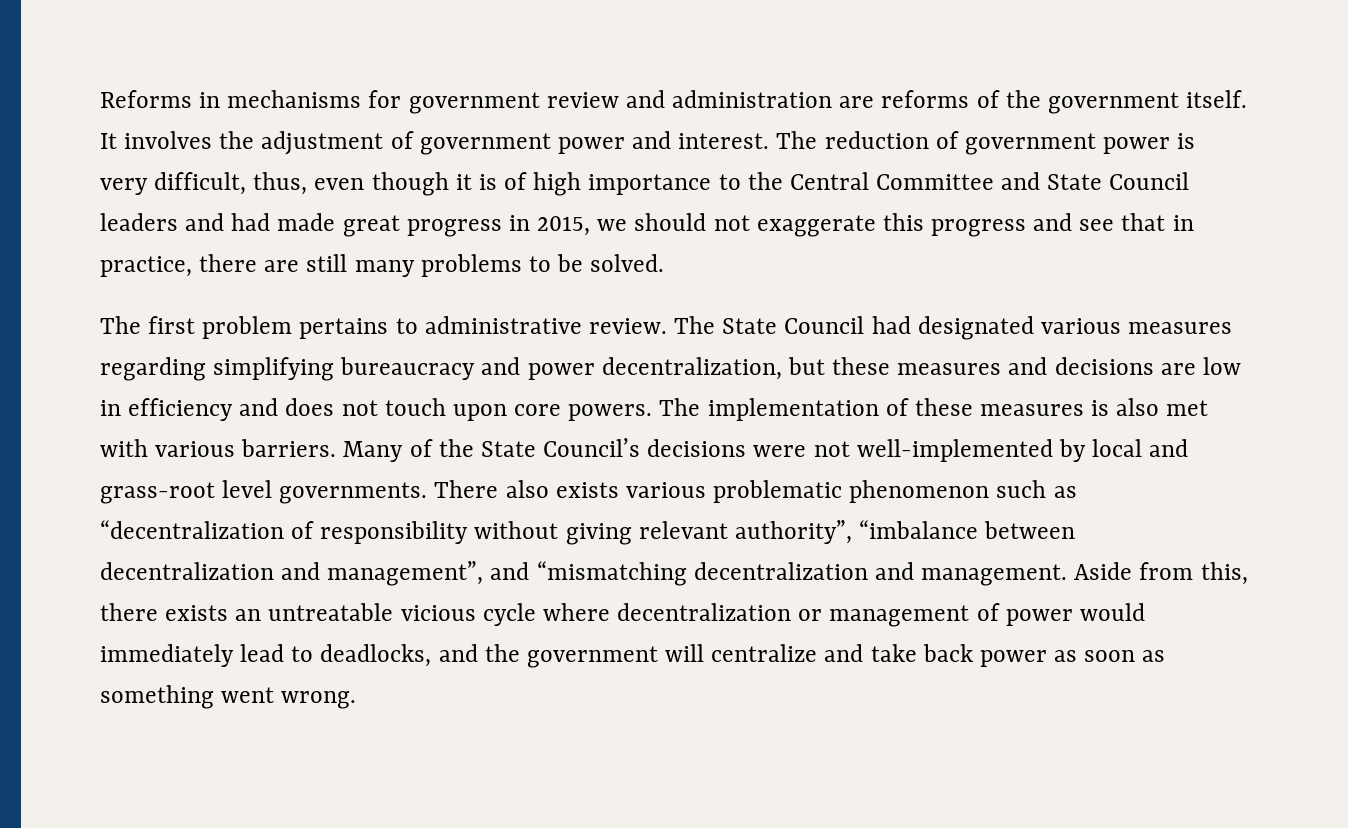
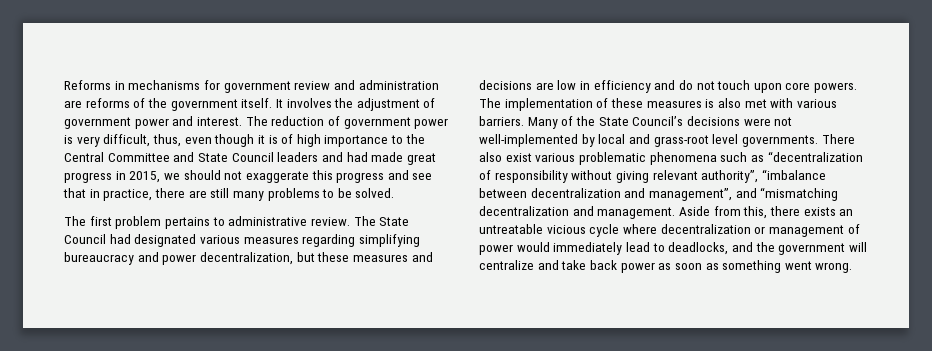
- The State Council had designated various measures regarding simplifying bureaucracy and power decentralization, but these measures and decisions are low in efficiency and does not touch upon core powers.
+ The State Council had designated various measures regarding simplifying bureaucracy and power decentralization, but these measures and decisions are low in efficiency and do not touch upon core powers.
- There also exists various problematic phenomenon such as “decentralization of responsibility without giving relevant authority”, “imbalance between decentralization and management”, and “mismatching decentralization and management.
+ There also exist various problematic phenomena such as “decentralization of responsibility without giving relevant authority”, “imbalance between decentralization and management”, and “mismatching decentralization and management.

